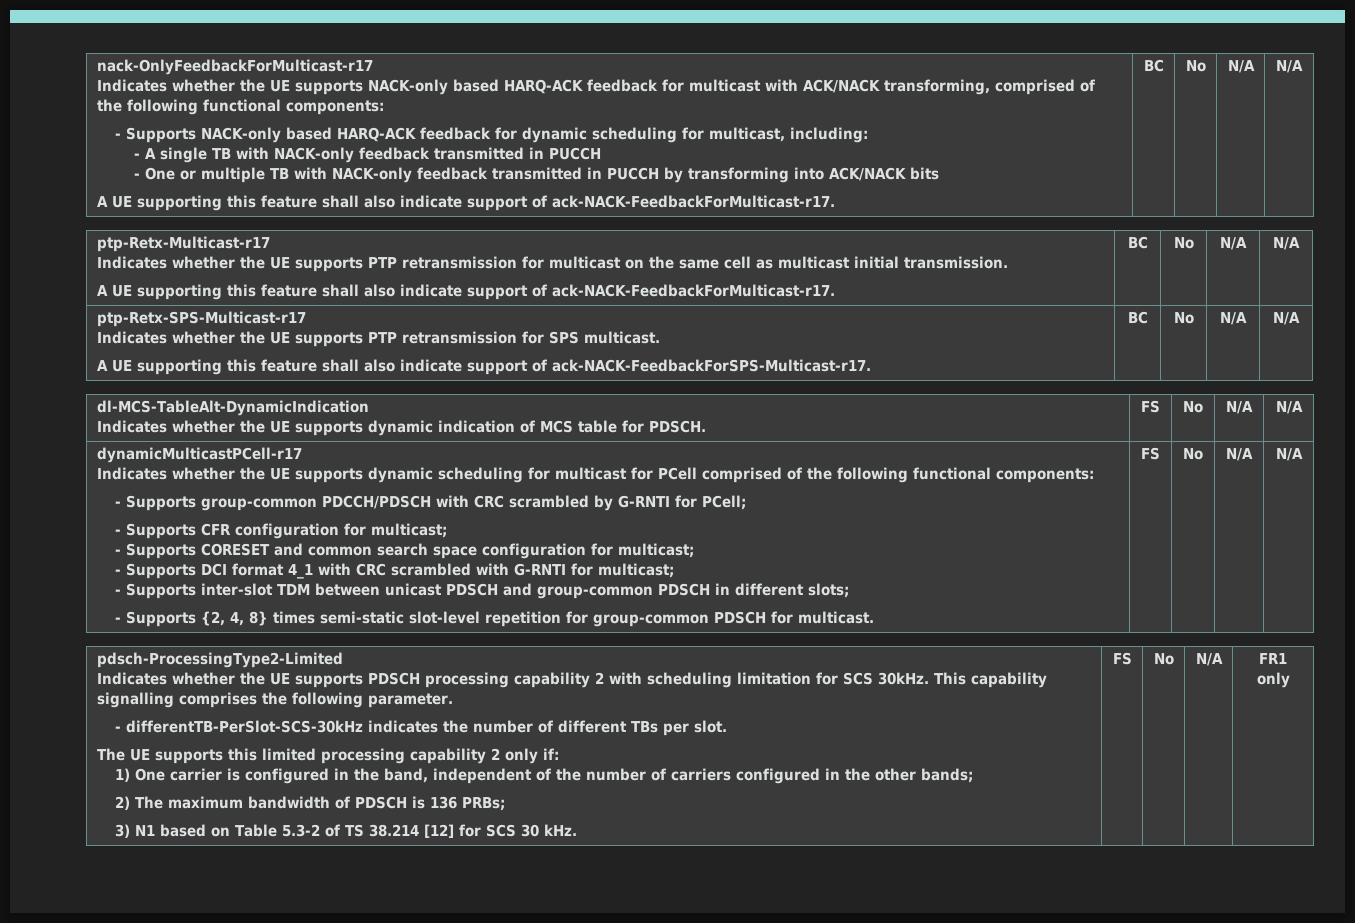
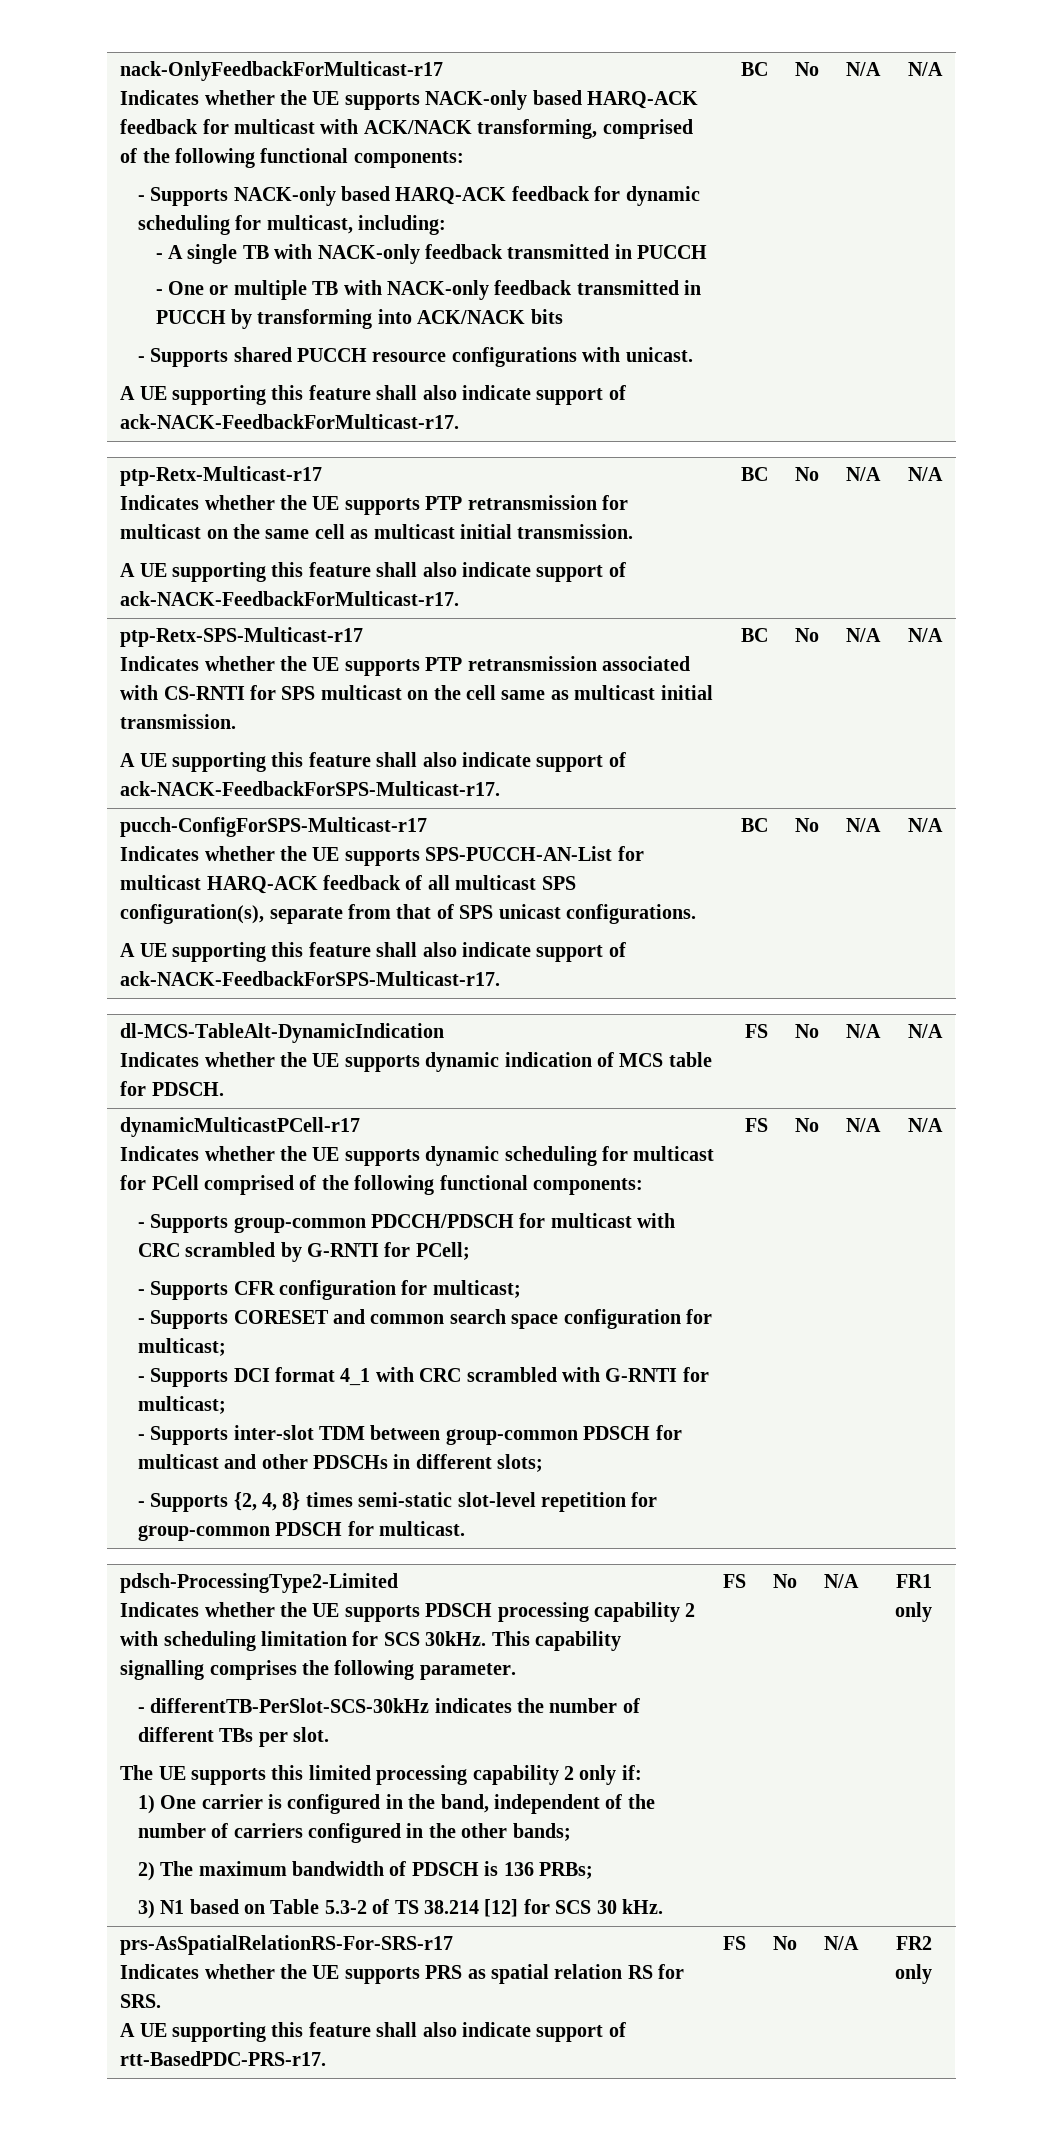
+ - Supports shared PUCCH resource configurations with unicast.
  ptp-Retx-SPS-Multicast-r17
- Indicates whether the UE supports PTP retransmission for SPS multicast.
+ Indicates whether the UE supports PTP retransmission associated with CS-RNTI for SPS multicast on the cell same as multicast initial transmission.
+ A UE supporting this feature shall also indicate support of ack-NACK-FeedbackForSPS-Multicast-r17. | BC | No | N/A | N/A
+ pucch-ConfigForSPS-Multicast-r17
+ Indicates whether the UE supports SPS-PUCCH-AN-List for multicast HARQ-ACK feedback of all multicast SPS configuration(s), separate from that of SPS unicast configurations.
- - Supports group-common PDCCH/PDSCH with CRC scrambled by G-RNTI for PCell;
+ - Supports group-common PDCCH/PDSCH for multicast with CRC scrambled by G-RNTI for PCell;
- - Supports inter-slot TDM between unicast PDSCH and group-common PDSCH in different slots;
+ - Supports inter-slot TDM between group-common PDSCH for multicast and other PDSCHs in different slots;
+ prs-AsSpatialRelationRS-For-SRS-r17
+ Indicates whether the UE supports PRS as spatial relation RS for SRS.
+ A UE supporting this feature shall also indicate support of rtt-BasedPDC-PRS-r17. | FS | No | N/A | FR2 only

